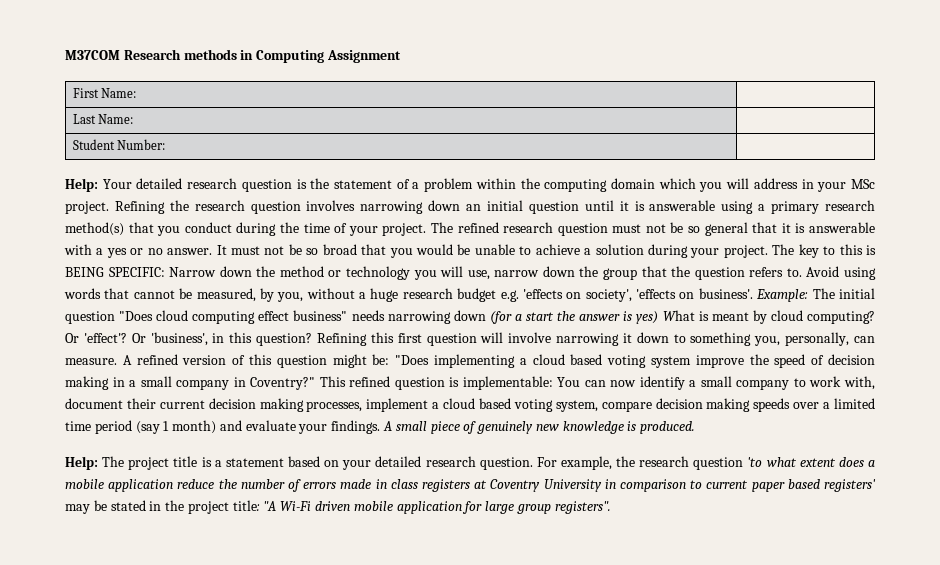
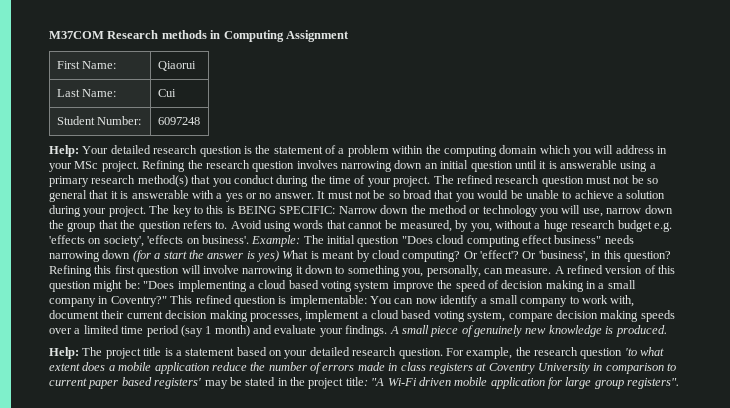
- First Name: |
+ First Name: | Qiaorui
- Last Name: |
+ Last Name: | Cui
- Student Number: |
+ Student Number: | 6097248

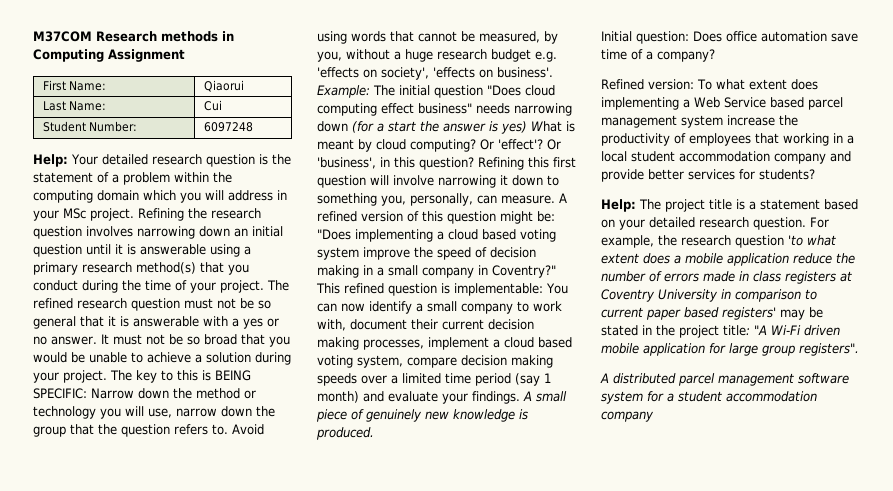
+ Initial question: Does office automation save time of a company?
+ Refined version: To what extent does implementing a Web Service based parcel management system increase the productivity of employees that working in a local student accommodation company and provide better services for students?
+ A distributed parcel management software system for a student accommodation company

